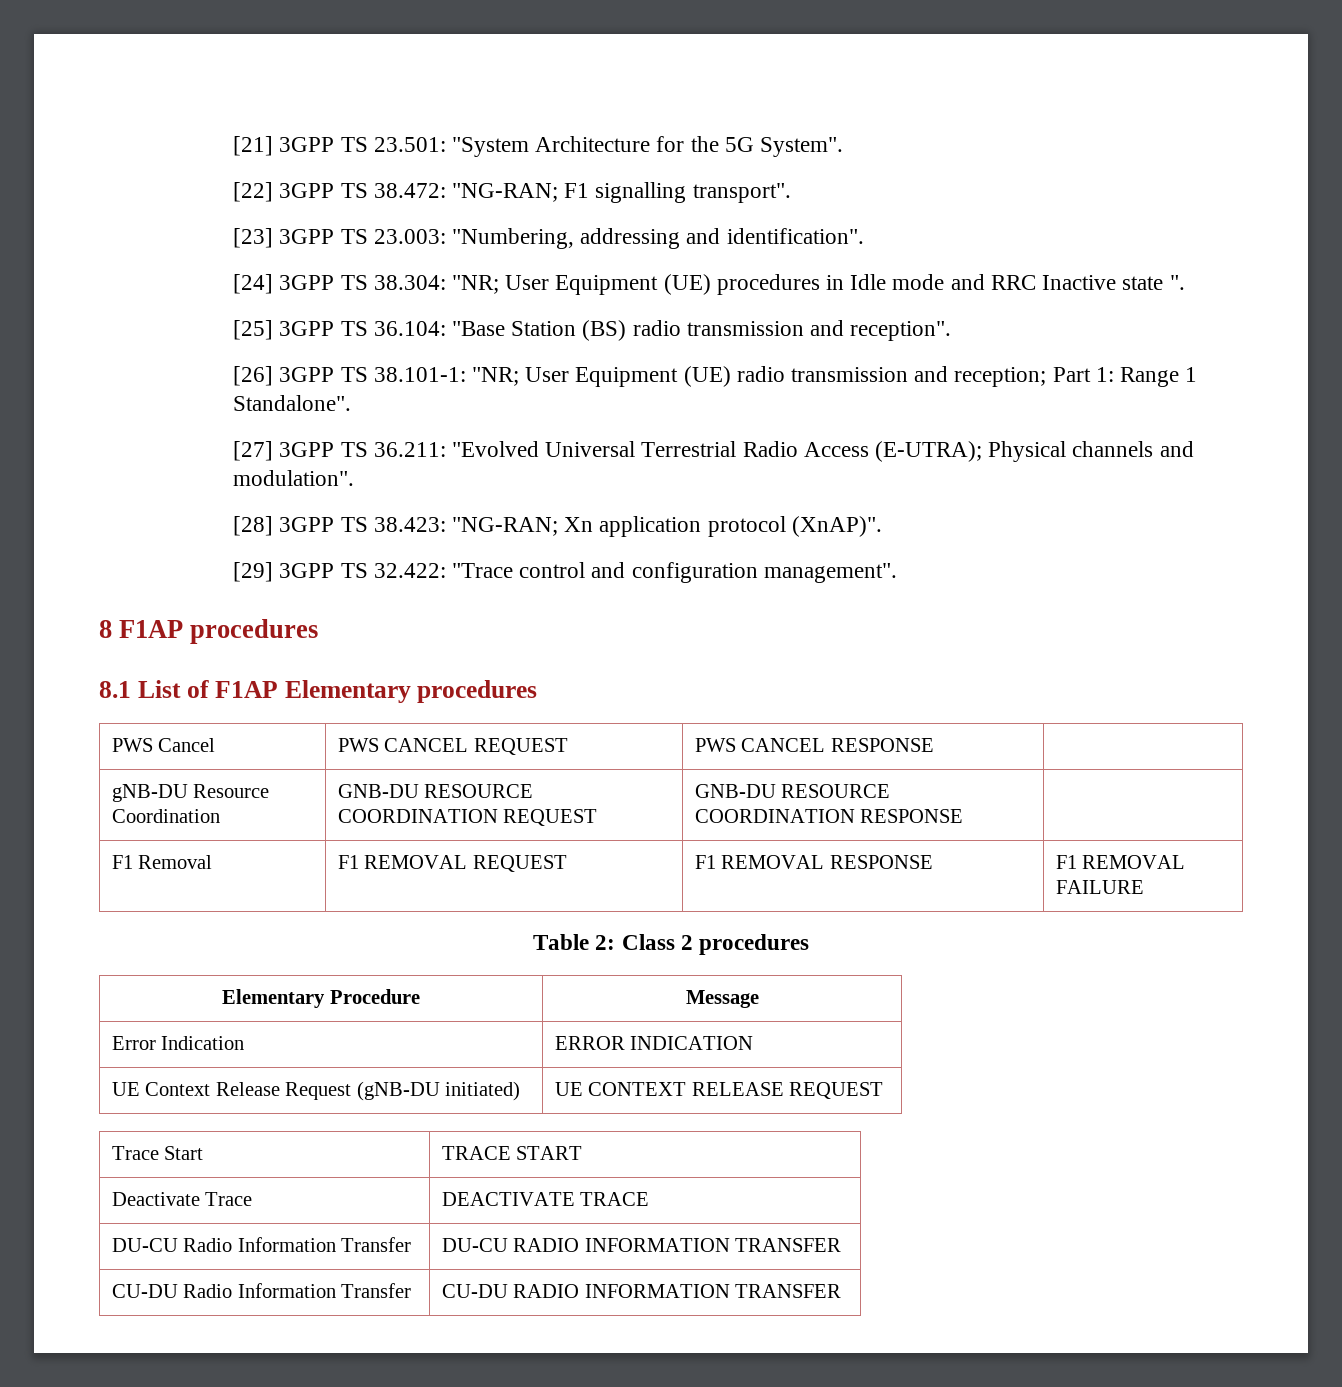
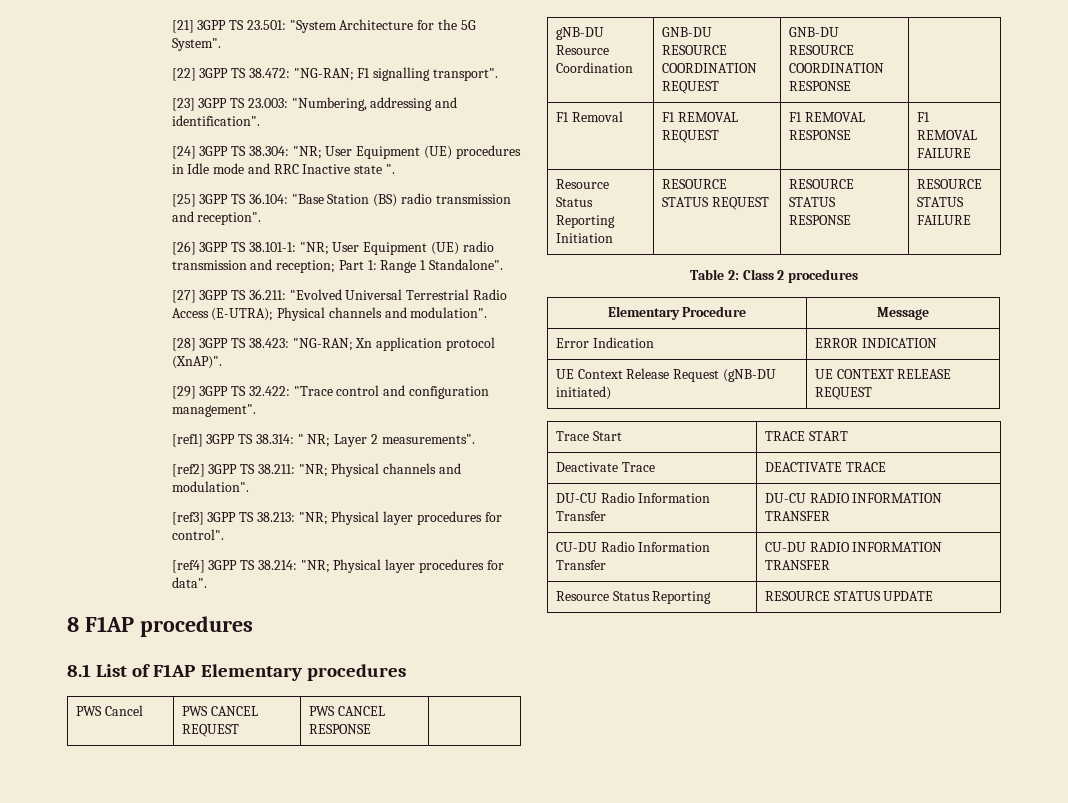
+ [ref1] 3GPP TS 38.314: " NR; Layer 2 measurements".
+ [ref2] 3GPP TS 38.211: "NR; Physical channels and modulation".
+ [ref3] 3GPP TS 38.213: "NR; Physical layer procedures for control".
+ [ref4] 3GPP TS 38.214: "NR; Physical layer procedures for data".
+ Resource Status Reporting Initiation | RESOURCE STATUS REQUEST | RESOURCE STATUS RESPONSE | RESOURCE STATUS FAILURE
+ Resource Status Reporting | RESOURCE STATUS UPDATE

